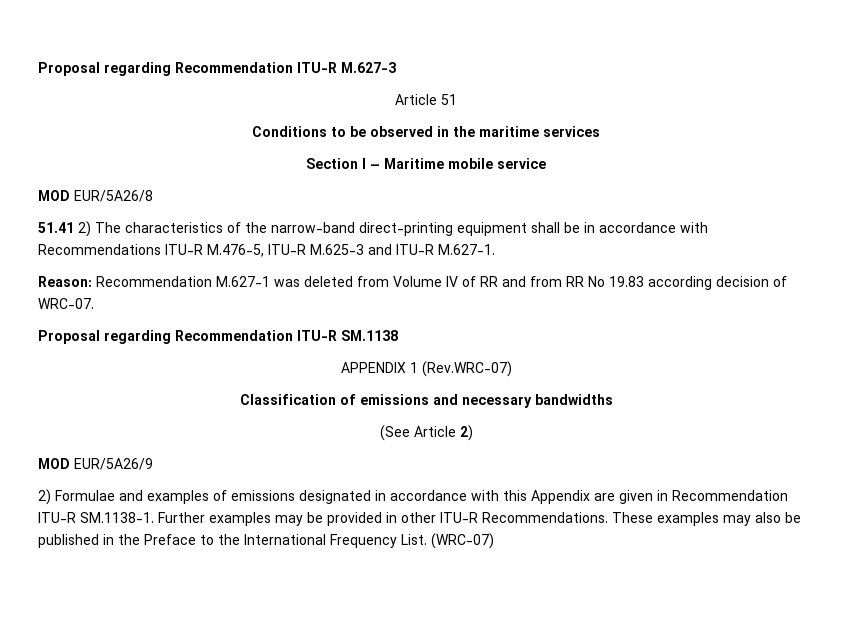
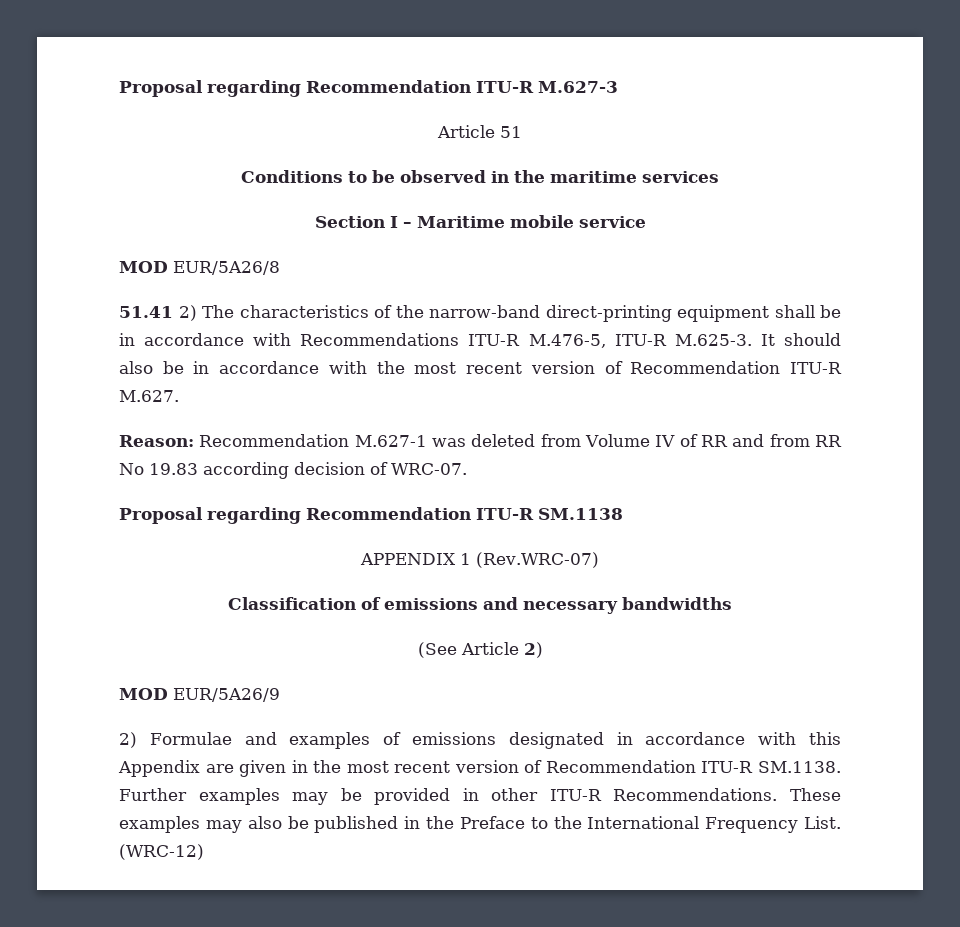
- 51.41 2) The characteristics of the narrow-band direct-printing equipment shall be in accordance with Recommendations ITU-R M.476-5, ITU-R M.625-3 and ITU-R M.627-1.
+ 51.41 2) The characteristics of the narrow-band direct-printing equipment shall be in accordance with Recommendations ITU-R M.476-5, ITU-R M.625-3. It should also be in accordance with the most recent version of Recommendation ITU-R M.627.
- 2) Formulae and examples of emissions designated in accordance with this Appendix are given in Recommendation ITU-R SM.1138-1. Further examples may be provided in other ITU-R Recommendations.
+ 2) Formulae and examples of emissions designated in accordance with this Appendix are given in the most recent version of Recommendation ITU-R SM.1138. Further examples may be provided in other ITU-R Recommendations.
- (WRC-07)
+ (WRC-12)

